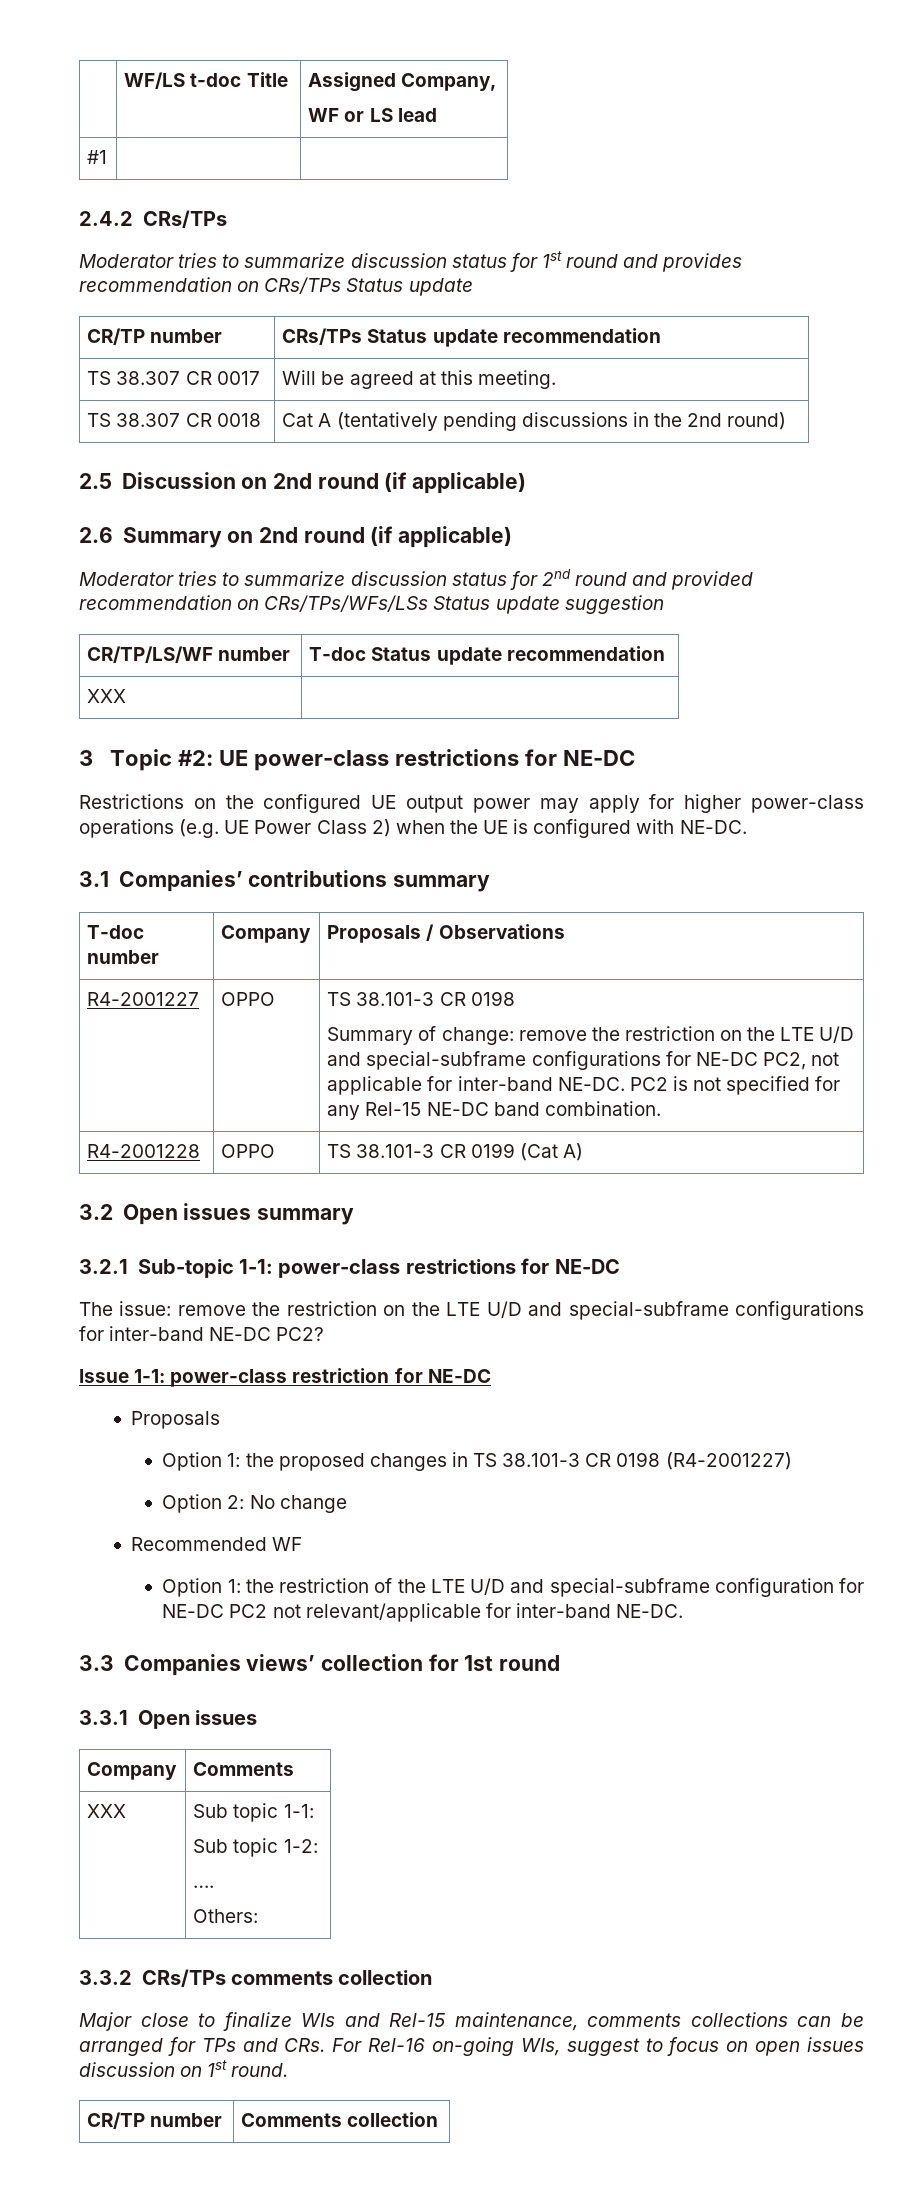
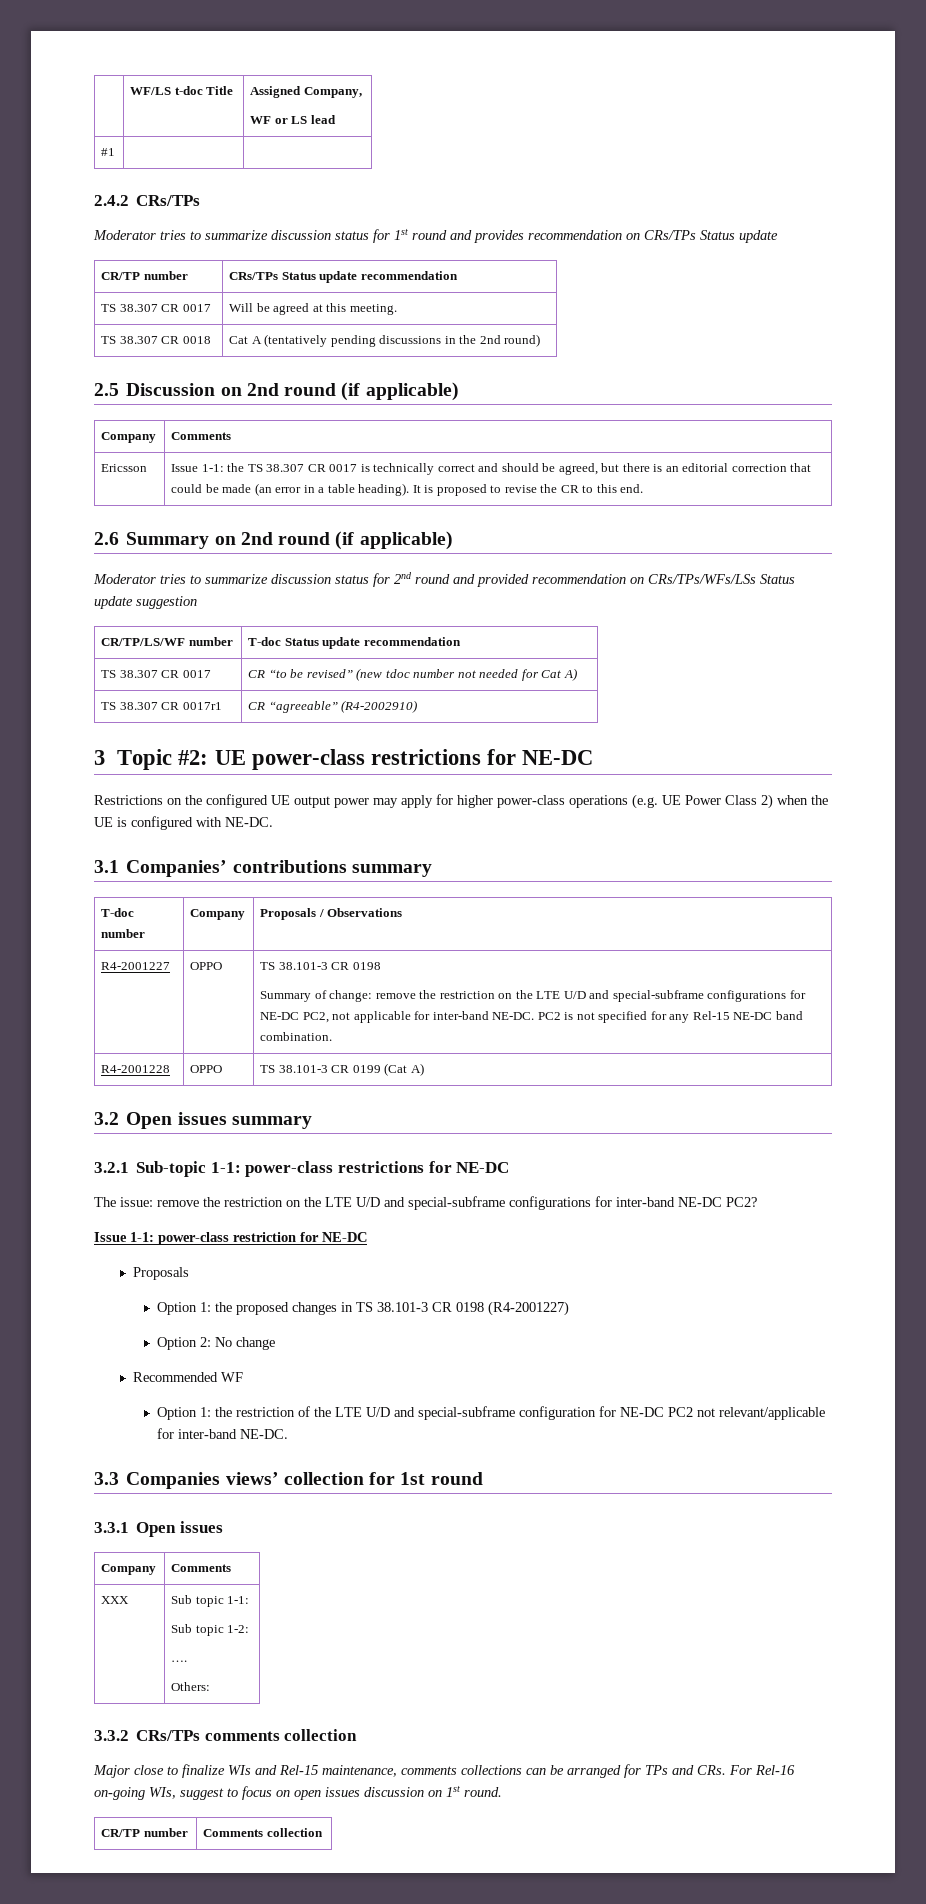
  2.5 Discussion on 2nd round (if applicable)
+ Company | Comments
+ Ericsson | Issue 1-1: the TS 38.307 CR 0017 is technically correct and should be agreed, but there is an editorial correction that could be made (an error in a table heading). It is proposed to revise the CR to this end.
  CR/TP/LS/WF number | T-doc Status update recommendation
- XXX |
+ TS 38.307 CR 0017 | CR “to be revised” (new tdoc number not needed for Cat A)
+ TS 38.307 CR 0017r1 | CR “agreeable” (R4-2002910)

